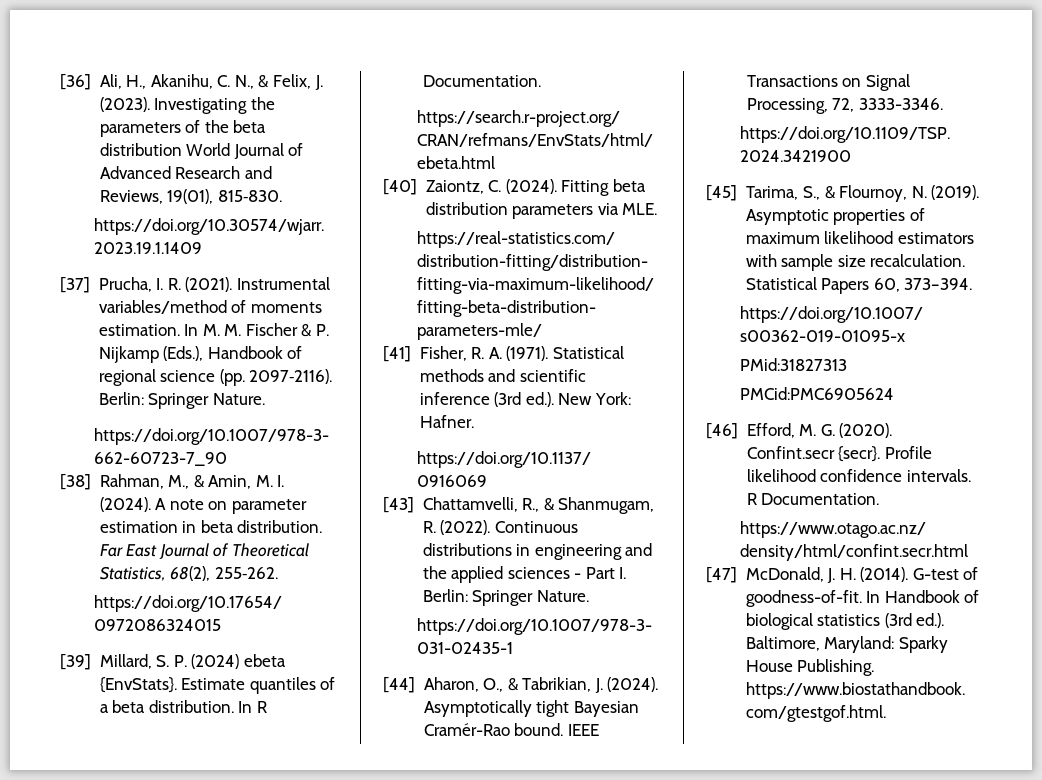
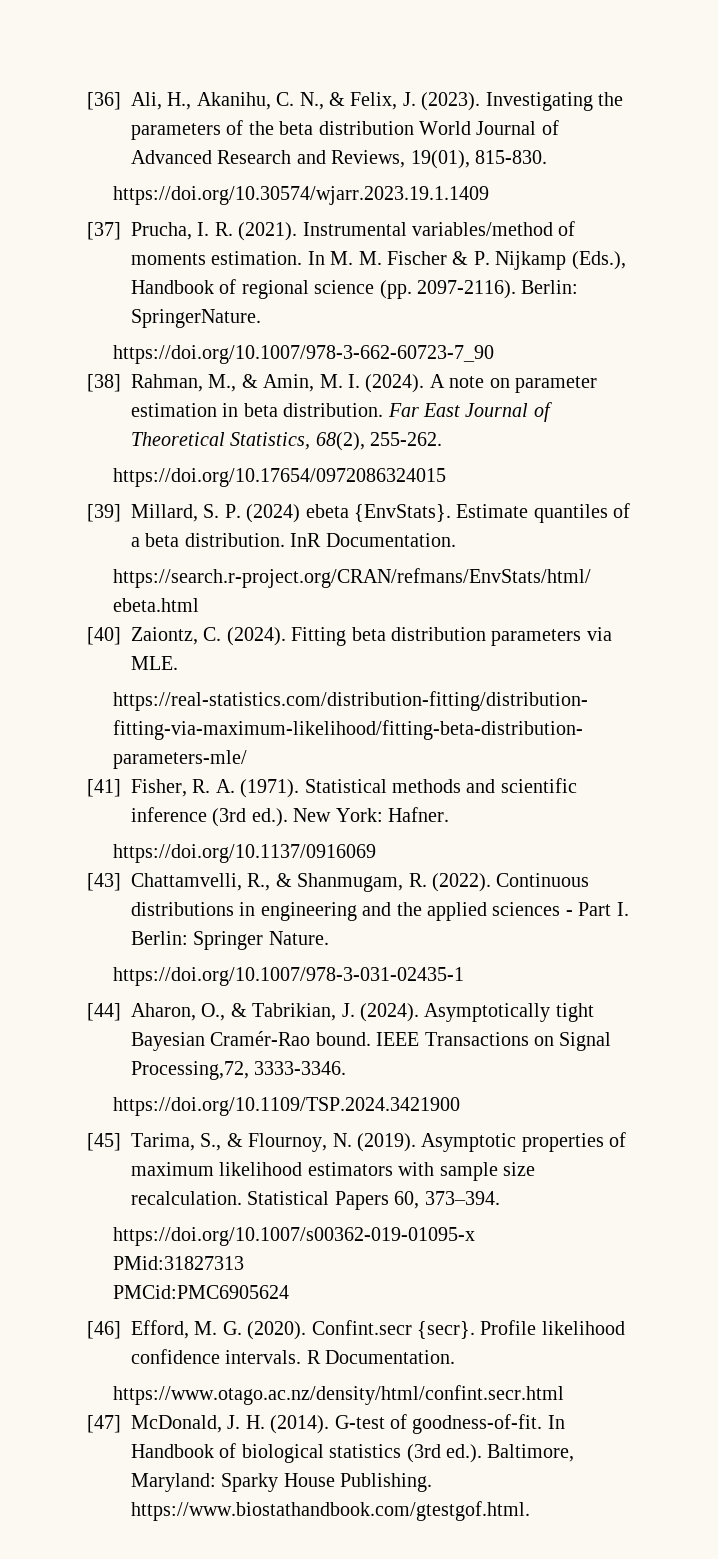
- In M. M. Fischer & P. Nijkamp (Eds.), Handbook of regional science (pp. 2097‑2116). Berlin: Springer Nature.
+ In M. M. Fischer & P. Nijkamp (Eds.), Handbook of regional science (pp. 2097‑2116). Berlin: SpringerNature.
- In R Documentation.
+ InR Documentation.
- IEEE Transactions on Signal Processing, 72, 3333-3346.
+ IEEE Transactions on Signal Processing,72, 3333-3346.

